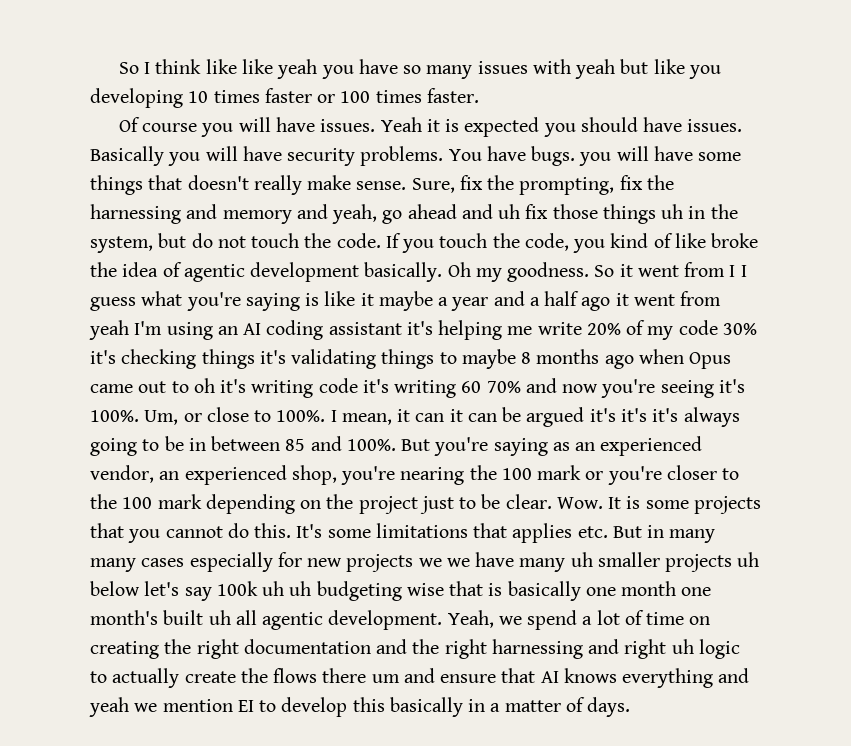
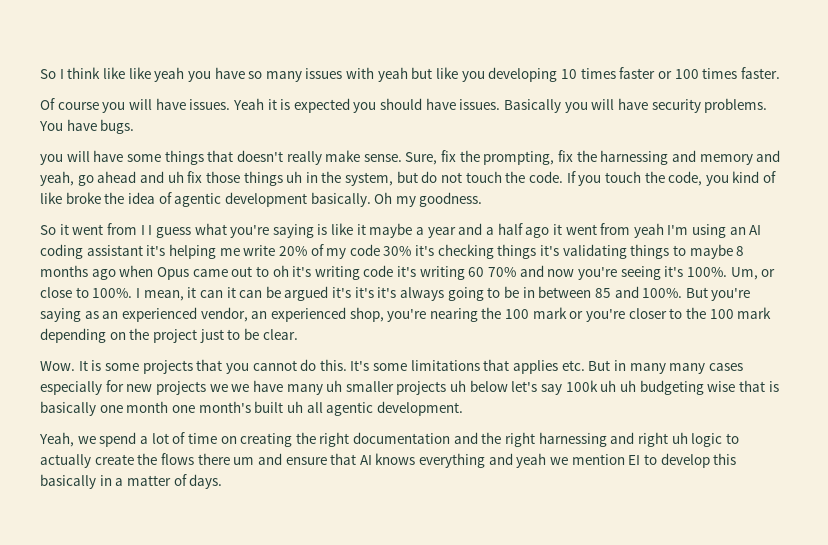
- You have bugs. you will have some things that doesn't really make sense.
+ You have bugs.
+ you will have some things that doesn't really make sense.
- Oh my goodness. So it went from I I guess what you're saying is like it maybe a year and a half ago it went from yeah I'm using an AI coding assistant it's helping me write 20% of my code 30% it's checking things it's validating things to maybe 8 months ago when Opus came out to oh it's writing code it's writing 60 70% and now you're seeing it's 100%.
+ Oh my goodness.
+ So it went from I I guess what you're saying is like it maybe a year and a half ago it went from yeah I'm using an AI coding assistant it's helping me write 20% of my code 30% it's checking things it's validating things to maybe 8 months ago when Opus came out to oh it's writing code it's writing 60 70% and now you're seeing it's 100%.
- But you're saying as an experienced vendor, an experienced shop, you're nearing the 100 mark or you're closer to the 100 mark depending on the project just to be clear. Wow. It is some projects that you cannot do this.
+ But you're saying as an experienced vendor, an experienced shop, you're nearing the 100 mark or you're closer to the 100 mark depending on the project just to be clear.
+ Wow. It is some projects that you cannot do this.
- It's some limitations that applies etc. But in many many cases especially for new projects we we have many uh smaller projects uh below let's say 100k uh uh budgeting wise that is basically one month one month's built uh all agentic development. Yeah, we spend a lot of time on creating the right documentation and the right harnessing and right uh logic to actually create the flows there um and ensure that AI knows everything and yeah we mention EI to develop this basically in a matter of days.
+ It's some limitations that applies etc. But in many many cases especially for new projects we we have many uh smaller projects uh below let's say 100k uh uh budgeting wise that is basically one month one month's built uh all agentic development.
+ Yeah, we spend a lot of time on creating the right documentation and the right harnessing and right uh logic to actually create the flows there um and ensure that AI knows everything and yeah we mention EI to develop this basically in a matter of days.

